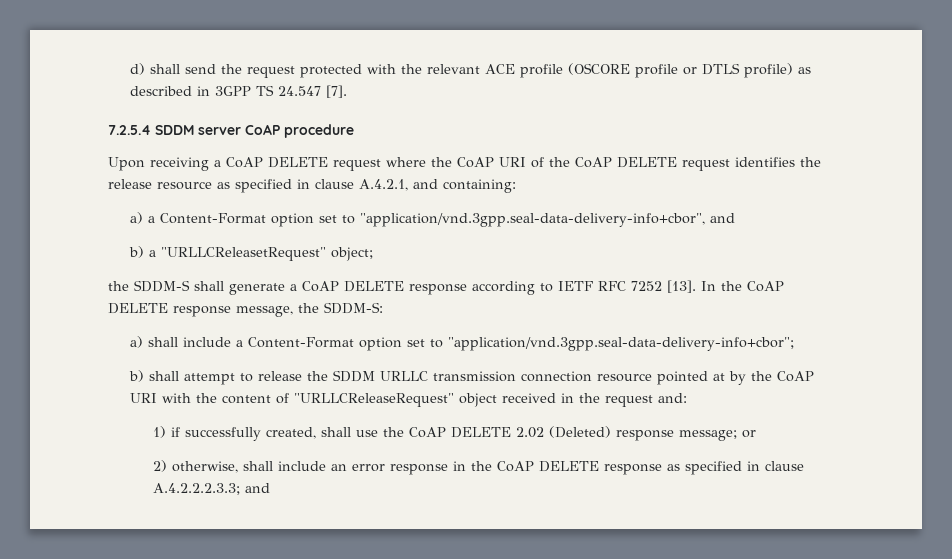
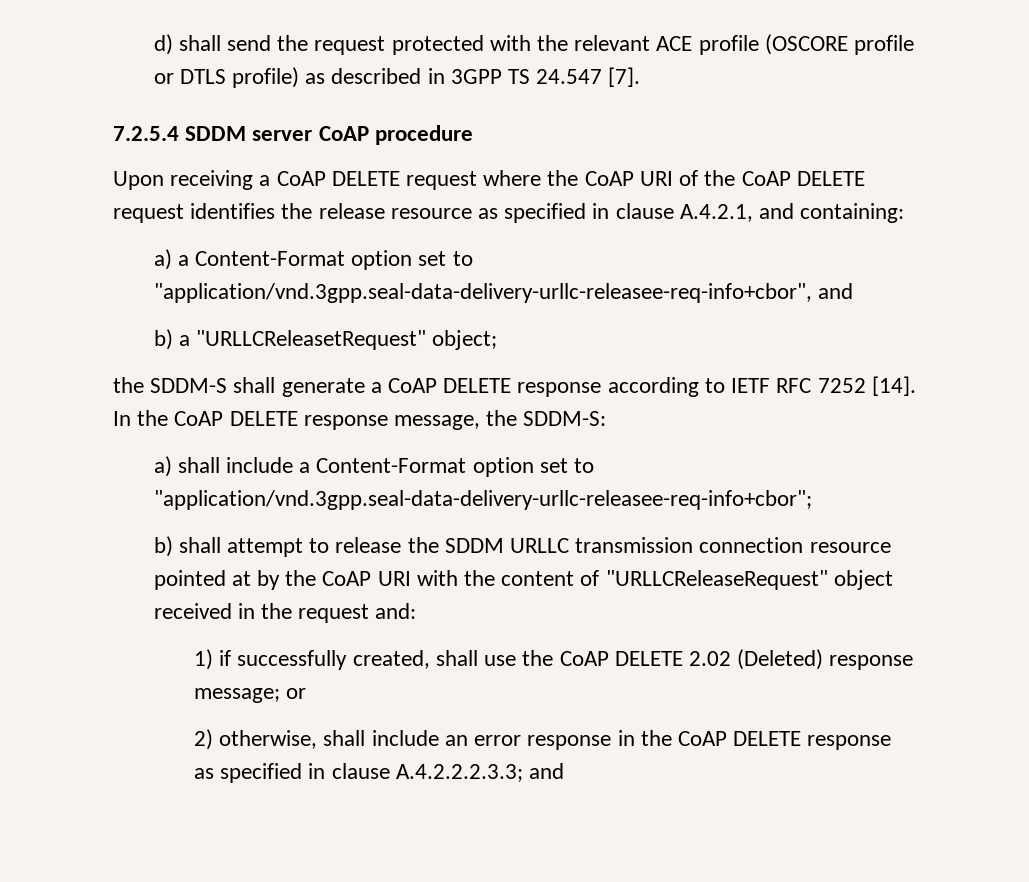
- a) a Content-Format option set to "application/vnd.3gpp.seal-data-delivery-info+cbor", and
+ a) a Content-Format option set to "application/vnd.3gpp.seal-data-delivery-urllc-releasee-req-info+cbor", and
- the SDDM-S shall generate a CoAP DELETE response according to IETF RFC 7252 [13].
+ the SDDM-S shall generate a CoAP DELETE response according to IETF RFC 7252 [14].
- a) shall include a Content-Format option set to "application/vnd.3gpp.seal-data-delivery-info+cbor";
+ a) shall include a Content-Format option set to "application/vnd.3gpp.seal-data-delivery-urllc-releasee-req-info+cbor";

